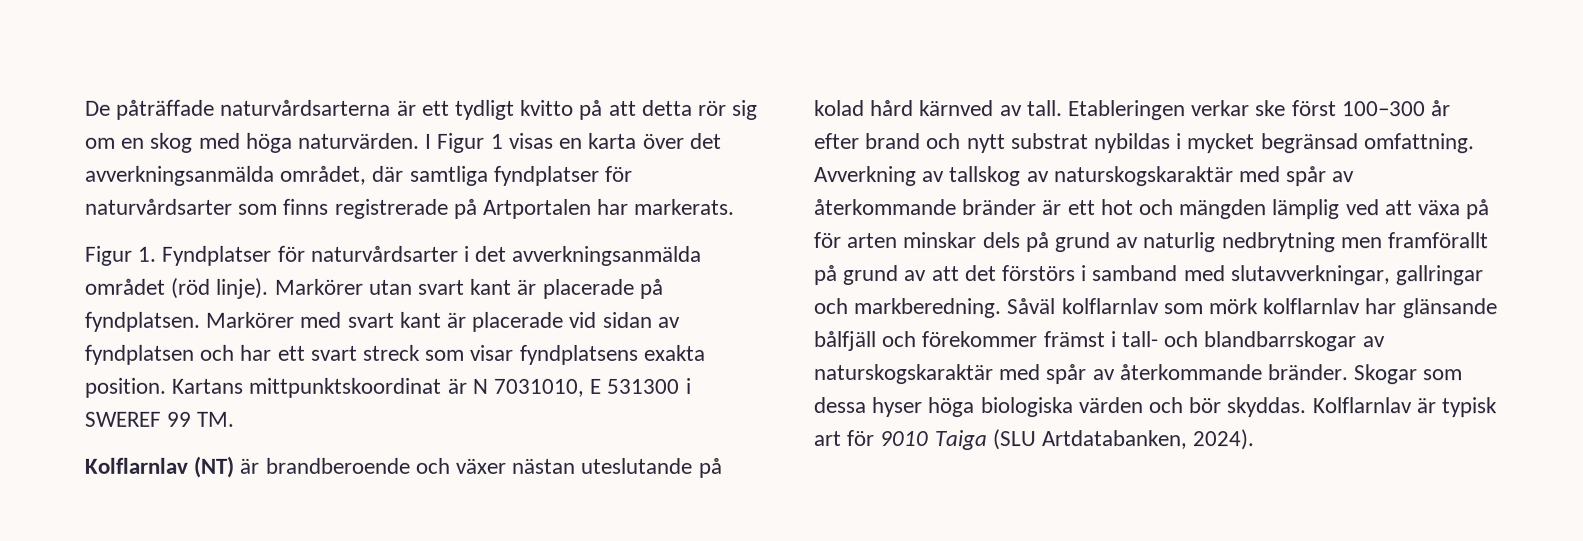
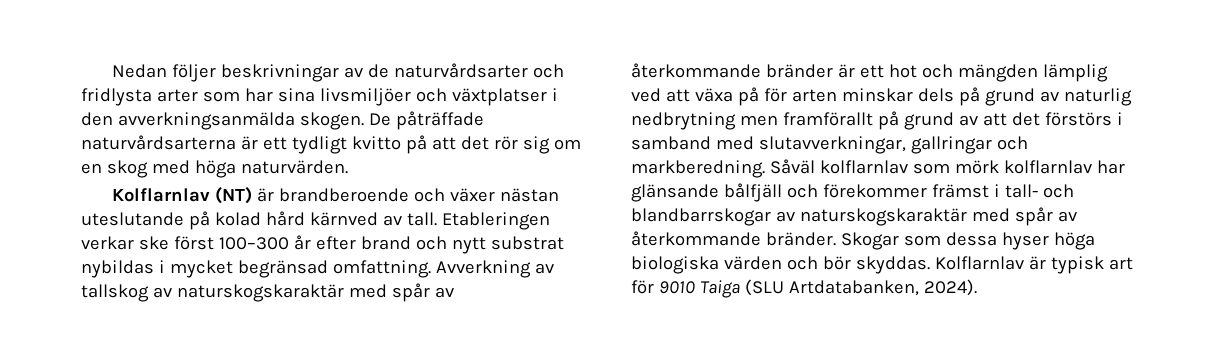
+ Nedan följer beskrivningar av de naturvårdsarter och fridlysta arter som har sina livsmiljöer och växtplatser i den avverkningsanmälda skogen.
- De påträffade naturvårdsarterna är ett tydligt kvitto på att detta rör sig om en skog med höga naturvärden. I Figur 1 visas en karta över det avverkningsanmälda området, där samtliga fyndplatser för naturvårdsarter som finns registrerade på Artportalen har markerats.
- Figur 1. Fyndplatser för naturvårdsarter i det avverkningsanmälda området (röd linje). Markörer utan svart kant är placerade på fyndplatsen. Markörer med svart kant är placerade vid sidan av fyndplatsen och har ett svart streck som visar fyndplatsens exakta position. Kartans mittpunktskoordinat är N 7031010, E 531300 i SWEREF 99 TM.
+ De påträffade naturvårdsarterna är ett tydligt kvitto på att det rör sig om en skog med höga naturvärden.

